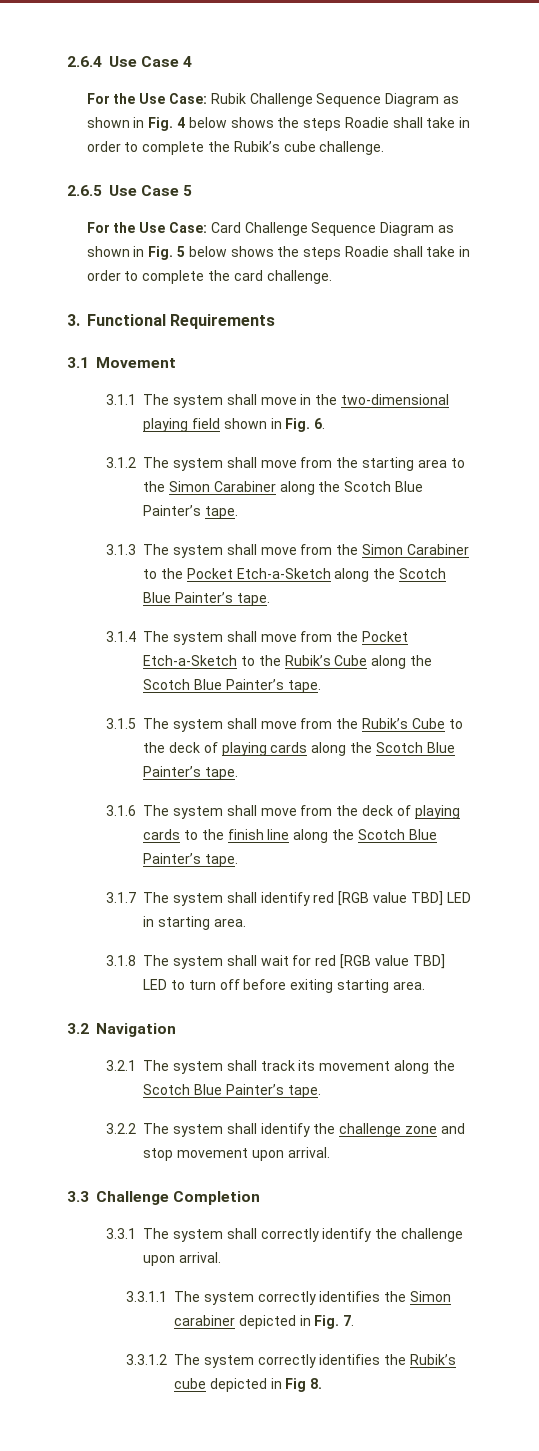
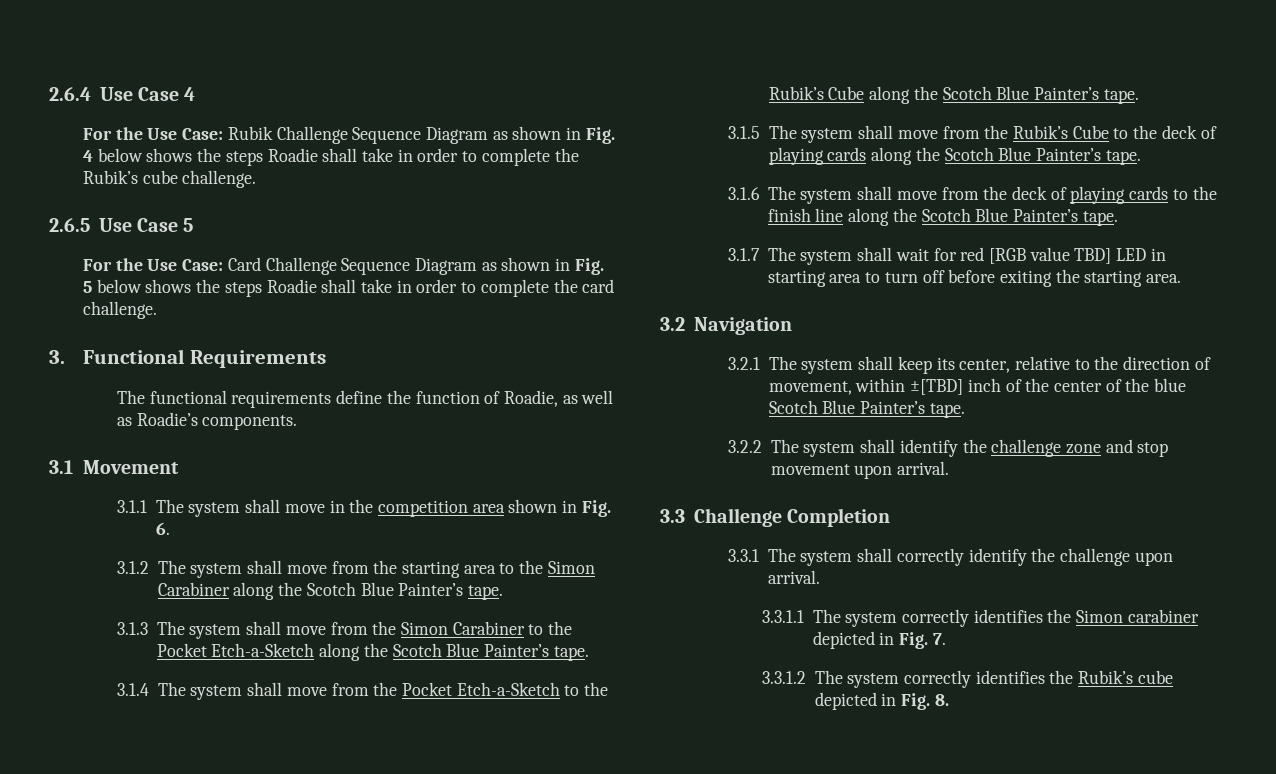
+ The functional requirements define the function of Roadie, as well as Roadie’s components.
- 3.1.1 The system shall move in the two-dimensional playing field shown in Fig. 6.
+ 3.1.1 The system shall move in the competition area shown in Fig. 6.
- 3.1.7 The system shall identify red [RGB value TBD] LED in starting area.
- 3.1.8 The system shall wait for red [RGB value TBD] LED to turn off before exiting starting area.
+ 3.1.7 The system shall wait for red [RGB value TBD] LED in starting area to turn off before exiting the starting area.
- 3.2.1 The system shall track its movement along the Scotch Blue Painter’s tape.
+ 3.2.1 The system shall keep its center, relative to the direction of movement, within ±[TBD] inch of the center of the blue Scotch Blue Painter’s tape.
- 3.3.1.2 The system correctly identifies the Rubik’s cube depicted in Fig 8.
+ 3.3.1.2 The system correctly identifies the Rubik’s cube depicted in Fig. 8.

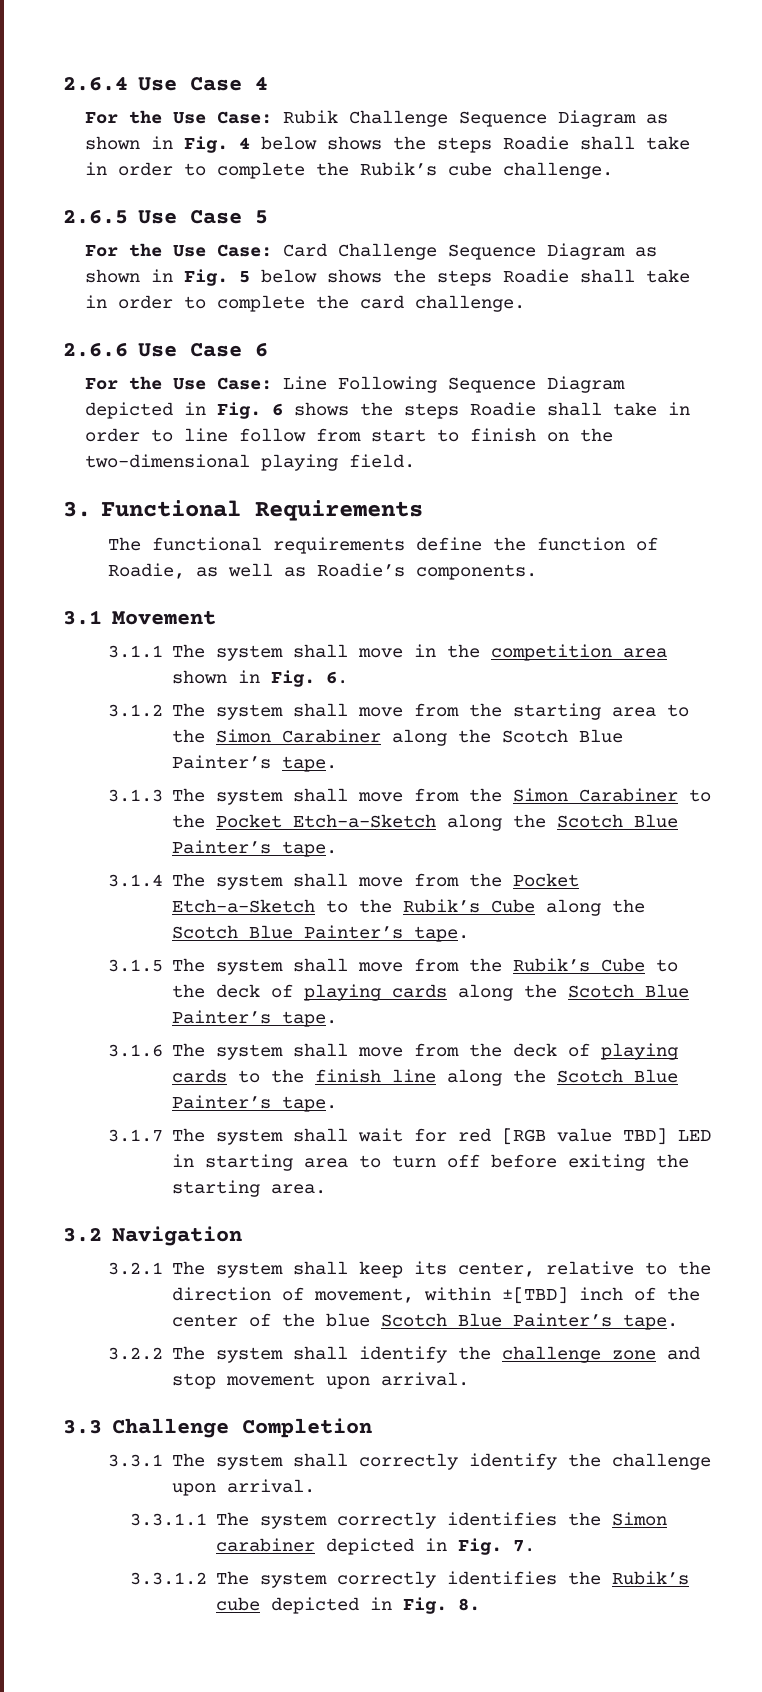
+ 2.6.6 Use Case 6
+ For the Use Case: Line Following Sequence Diagram depicted in Fig. 6 shows the steps Roadie shall take in order to line follow from start to finish on the two-dimensional playing field.

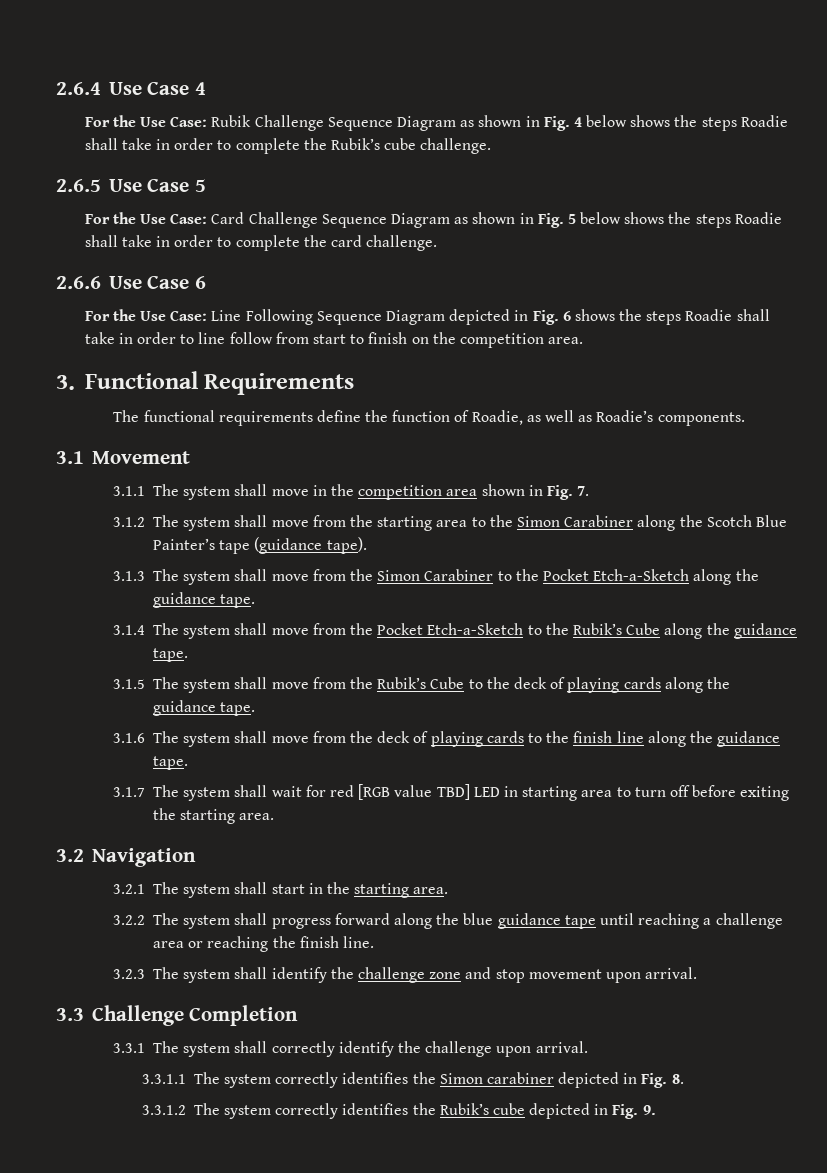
- For the Use Case: Line Following Sequence Diagram depicted in Fig. 6 shows the steps Roadie shall take in order to line follow from start to finish on the two-dimensional playing field.
+ For the Use Case: Line Following Sequence Diagram depicted in Fig. 6 shows the steps Roadie shall take in order to line follow from start to finish on the competition area.
- 3.1.1 The system shall move in the competition area shown in Fig. 6.
+ 3.1.1 The system shall move in the competition area shown in Fig. 7.
- 3.1.2 The system shall move from the starting area to the Simon Carabiner along the Scotch Blue Painter’s tape.
+ 3.1.2 The system shall move from the starting area to the Simon Carabiner along the Scotch Blue Painter’s tape (guidance tape).
- 3.1.3 The system shall move from the Simon Carabiner to the Pocket Etch-a-Sketch along the Scotch Blue Painter’s tape.
+ 3.1.3 The system shall move from the Simon Carabiner to the Pocket Etch-a-Sketch along the guidance tape.
- 3.1.4 The system shall move from the Pocket Etch-a-Sketch to the Rubik’s Cube along the Scotch Blue Painter’s tape.
+ 3.1.4 The system shall move from the Pocket Etch-a-Sketch to the Rubik’s Cube along the guidance tape.
- 3.1.5 The system shall move from the Rubik’s Cube to the deck of playing cards along the Scotch Blue Painter’s tape.
+ 3.1.5 The system shall move from the Rubik’s Cube to the deck of playing cards along the guidance tape.
- 3.1.6 The system shall move from the deck of playing cards to the finish line along the Scotch Blue Painter’s tape.
+ 3.1.6 The system shall move from the deck of playing cards to the finish line along the guidance tape.
- 3.2.1 The system shall keep its center, relative to the direction of movement, within ±[TBD] inch of the center of the blue Scotch Blue Painter’s tape.
- 3.2.2 The system shall identify the challenge zone and stop movement upon arrival.
+ 3.2.1 The system shall start in the starting area.
+ 3.2.2 The system shall progress forward along the blue guidance tape until reaching a challenge area or reaching the finish line.
+ 3.2.3 The system shall identify the challenge zone and stop movement upon arrival.
- 3.3.1.1 The system correctly identifies the Simon carabiner depicted in Fig. 7.
+ 3.3.1.1 The system correctly identifies the Simon carabiner depicted in Fig. 8.
- 3.3.1.2 The system correctly identifies the Rubik’s cube depicted in Fig. 8.
+ 3.3.1.2 The system correctly identifies the Rubik’s cube depicted in Fig. 9.

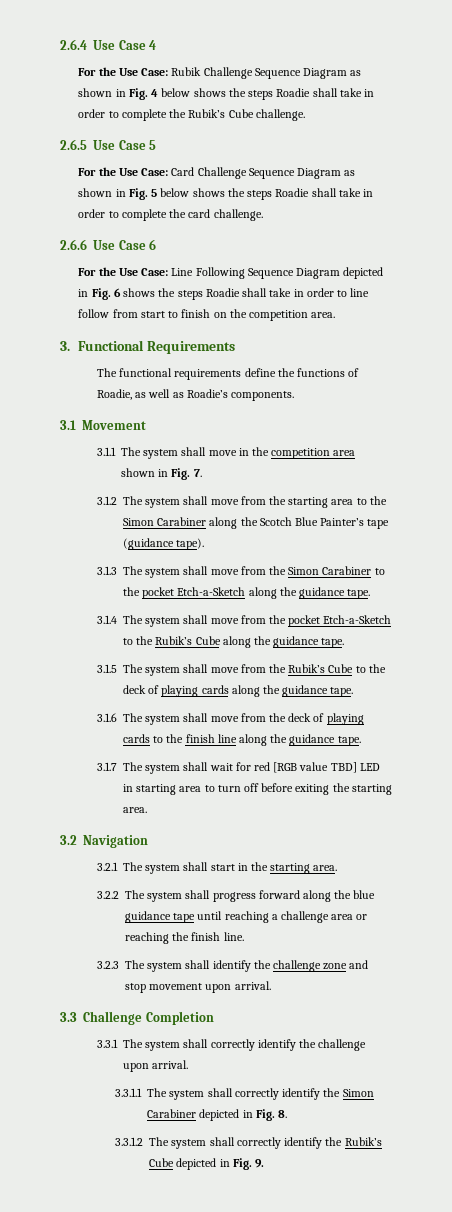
- For the Use Case: Rubik Challenge Sequence Diagram as shown in Fig. 4 below shows the steps Roadie shall take in order to complete the Rubik’s cube challenge.
+ For the Use Case: Rubik Challenge Sequence Diagram as shown in Fig. 4 below shows the steps Roadie shall take in order to complete the Rubik’s Cube challenge.
- The functional requirements define the function of Roadie, as well as Roadie’s components.
+ The functional requirements define the functions of Roadie, as well as Roadie’s components.
- 3.1.3 The system shall move from the Simon Carabiner to the Pocket Etch-a-Sketch along the guidance tape.
+ 3.1.3 The system shall move from the Simon Carabiner to the pocket Etch-a-Sketch along the guidance tape.
- 3.1.4 The system shall move from the Pocket Etch-a-Sketch to the Rubik’s Cube along the guidance tape.
+ 3.1.4 The system shall move from the pocket Etch-a-Sketch to the Rubik’s Cube along the guidance tape.
- 3.3.1.1 The system correctly identifies the Simon carabiner depicted in Fig. 8.
+ 3.3.1.1 The system shall correctly identify the Simon Carabiner depicted in Fig. 8.
- 3.3.1.2 The system correctly identifies the Rubik’s cube depicted in Fig. 9.
+ 3.3.1.2 The system shall correctly identify the Rubik’s Cube depicted in Fig. 9.

